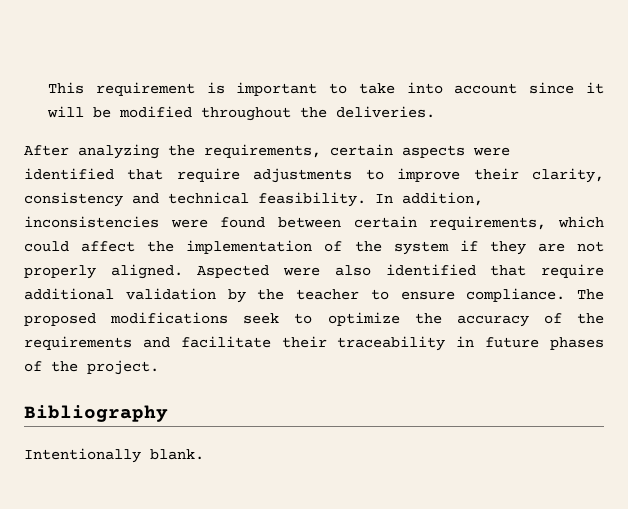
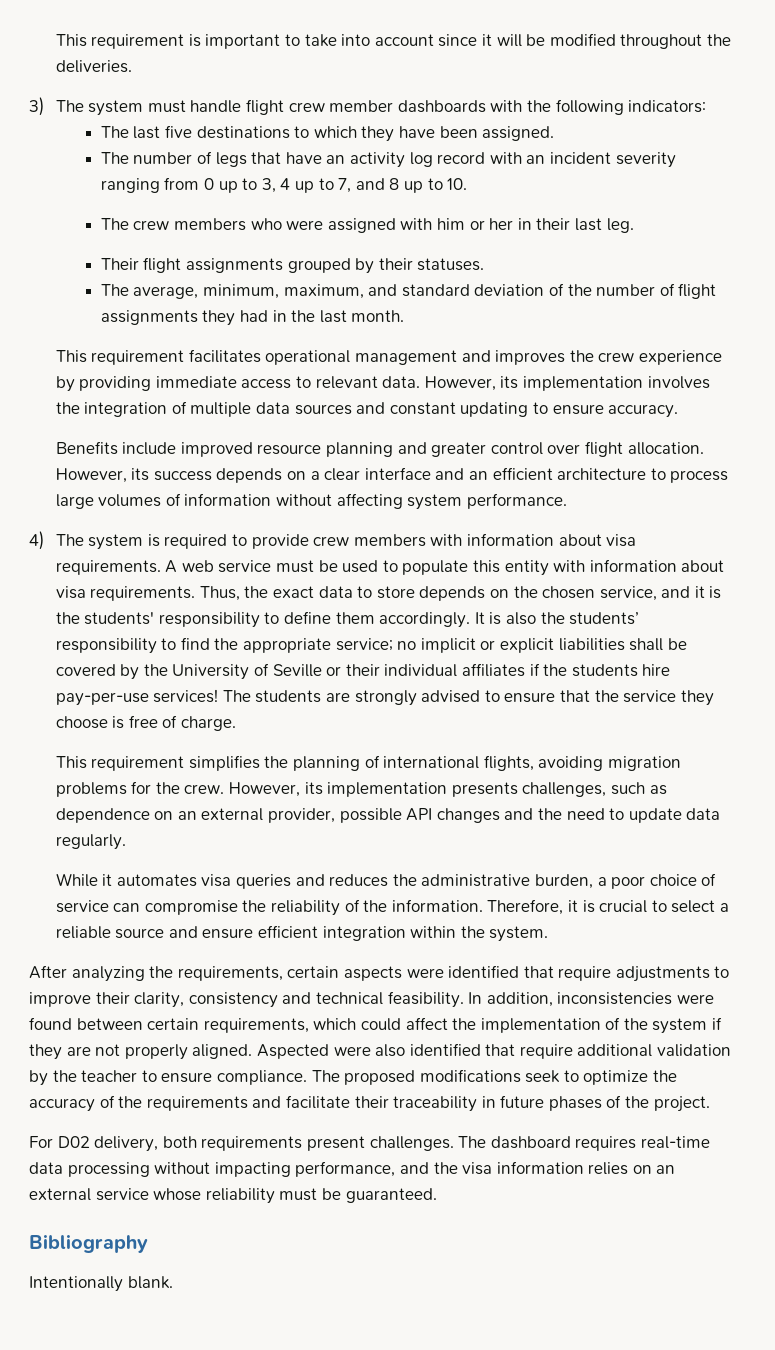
+ 3) The system must handle flight crew member dashboards with the following indicators:
+ The last five destinations to which they have been assigned.
+ The number of legs that have an activity log record with an incident severity ranging from 0 up to 3, 4 up to 7, and 8 up to 10.
+ The crew members who were assigned with him or her in their last leg.
+ Their flight assignments grouped by their statuses.
+ The average, minimum, maximum, and standard deviation of the number of flight assignments they had in the last month.
+ This requirement facilitates operational management and improves the crew experience by providing immediate access to relevant data. However, its implementation involves the integration of multiple data sources and constant updating to ensure accuracy.
+ Benefits include improved resource planning and greater control over flight allocation. However, its success depends on a clear interface and an efficient architecture to process large volumes of information without affecting system performance.
+ 4) The system is required to provide crew members with information about visa requirements. A web service must be used to populate this entity with information about visa requirements. Thus, the exact data to store depends on the chosen service, and it is the students' responsibility to define them accordingly. It is also the students’ responsibility to find the appropriate service; no implicit or explicit liabilities shall be covered by the University of Seville or their individual affiliates if the students hire pay-per-use services! The students are strongly advised to ensure that the service they choose is free of charge.
+ This requirement simplifies the planning of international flights, avoiding migration problems for the crew. However, its implementation presents challenges, such as dependence on an external provider, possible API changes and the need to update data regularly.
+ While it automates visa queries and reduces the administrative burden, a poor choice of service can compromise the reliability of the information. Therefore, it is crucial to select a reliable source and ensure efficient integration within the system.
+ For D02 delivery, both requirements present challenges. The dashboard requires real-time data processing without impacting performance, and the visa information relies on an external service whose reliability must be guaranteed.

